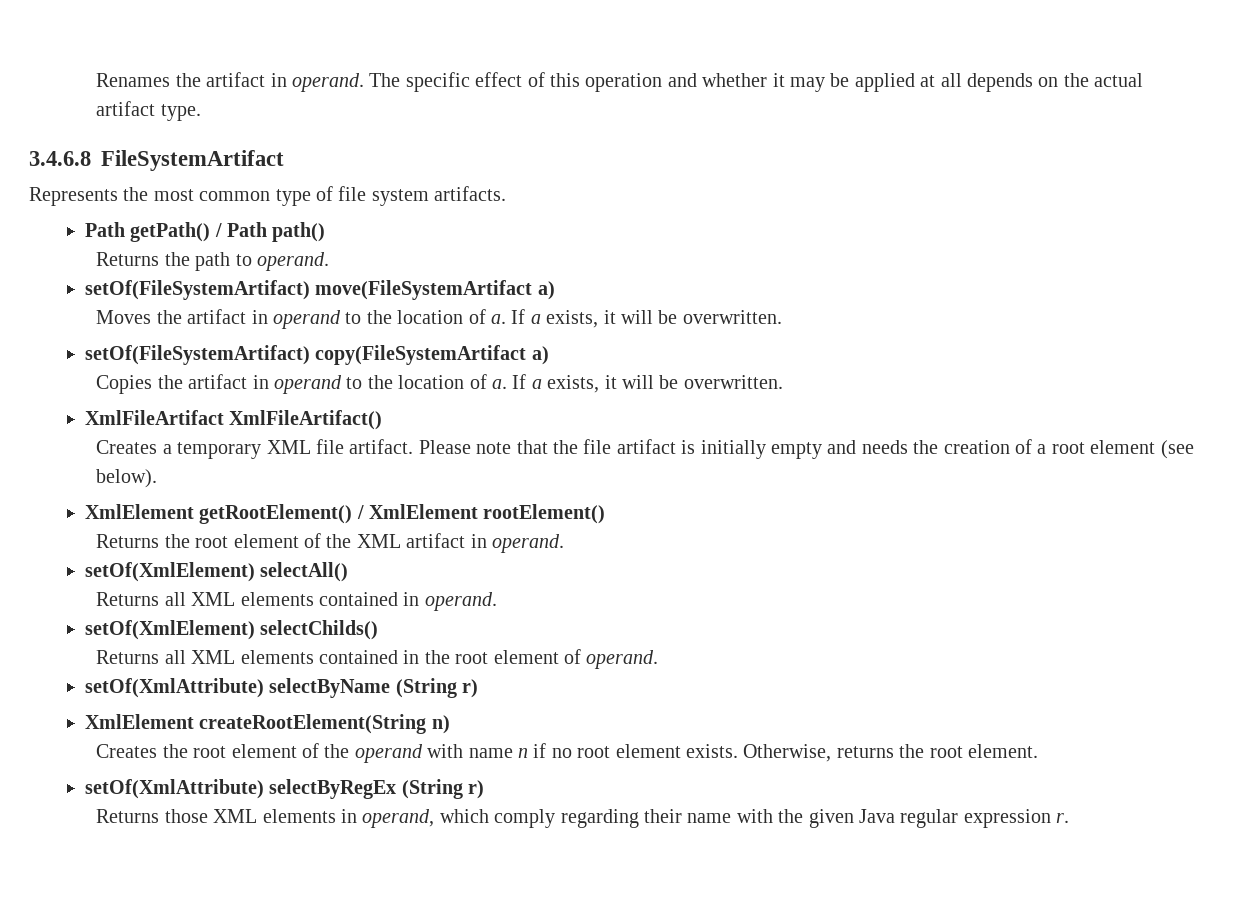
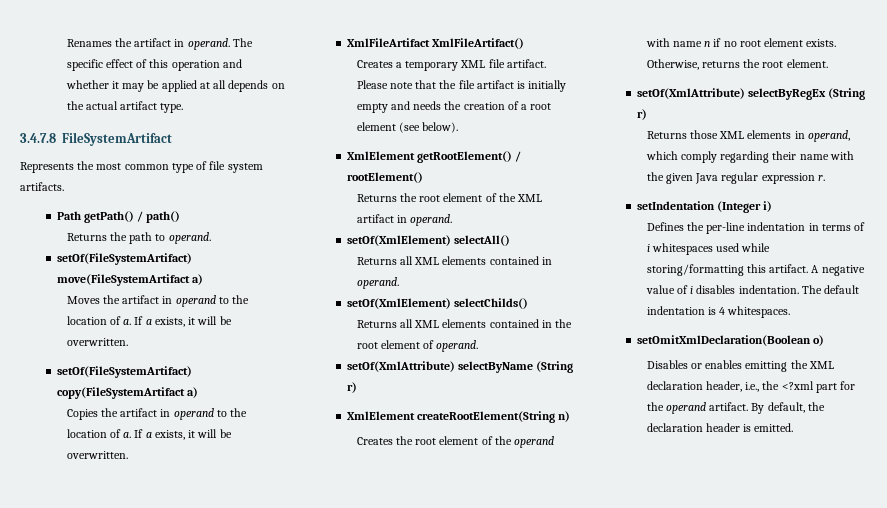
- 3.4.6.8 FileSystemArtifact
+ 3.4.7.8 FileSystemArtifact
- Path getPath() / Path path()
+ Path getPath() / path()
- XmlElement getRootElement() / XmlElement rootElement()
+ XmlElement getRootElement() / rootElement()
+ setIndentation (Integer i)
+ Defines the per-line indentation in terms of i whitespaces used while storing/formatting this artifact. A negative value of i disables indentation. The default indentation is 4 whitespaces.
+ setOmitXmlDeclaration(Boolean o)
+ Disables or enables emitting the XML declaration header, i.e., the <?xml part for the operand artifact. By default, the declaration header is emitted.

